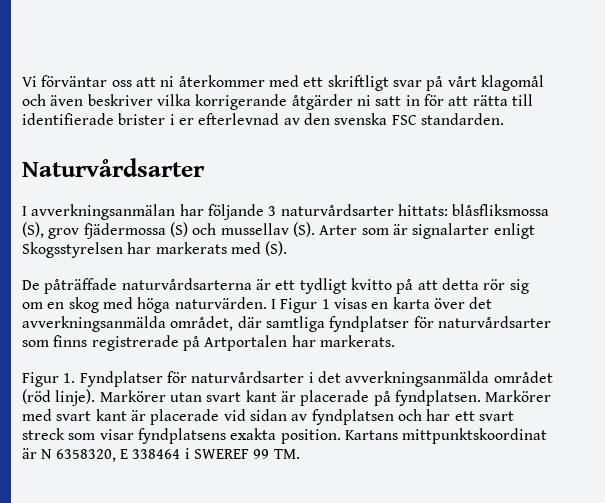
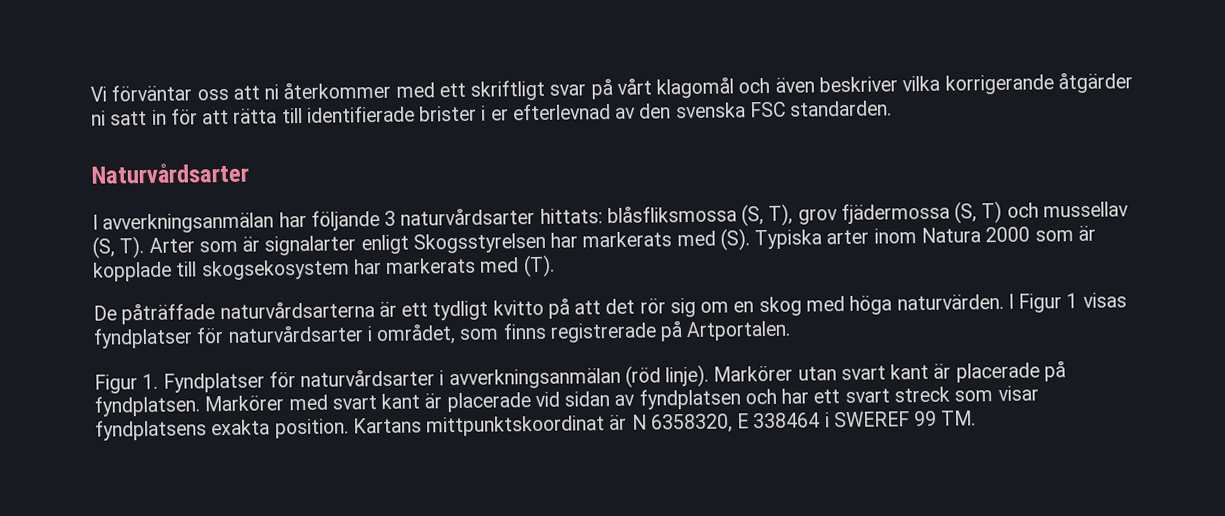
- I avverkningsanmälan har följande 3 naturvårdsarter hittats: blåsfliksmossa (S), grov fjädermossa (S) och mussellav (S). Arter som är signalarter enligt Skogsstyrelsen har markerats med (S).
+ I avverkningsanmälan har följande 3 naturvårdsarter hittats: blåsfliksmossa (S, T), grov fjädermossa (S, T) och mussellav (S, T). Arter som är signalarter enligt Skogsstyrelsen har markerats med (S). Typiska arter inom Natura 2000 som är kopplade till skogsekosystem har markerats med (T).
- De påträffade naturvårdsarterna är ett tydligt kvitto på att detta rör sig om en skog med höga naturvärden.
+ De påträffade naturvårdsarterna är ett tydligt kvitto på att det rör sig om en skog med höga naturvärden.
- I Figur 1 visas en karta över det avverkningsanmälda området, där samtliga fyndplatser för naturvårdsarter som finns registrerade på Artportalen har markerats.
+ I Figur 1 visas fyndplatser för naturvårdsarter i området, som finns registrerade på Artportalen.
- Figur 1. Fyndplatser för naturvårdsarter i det avverkningsanmälda området (röd linje).
+ Figur 1. Fyndplatser för naturvårdsarter i avverkningsanmälan (röd linje).

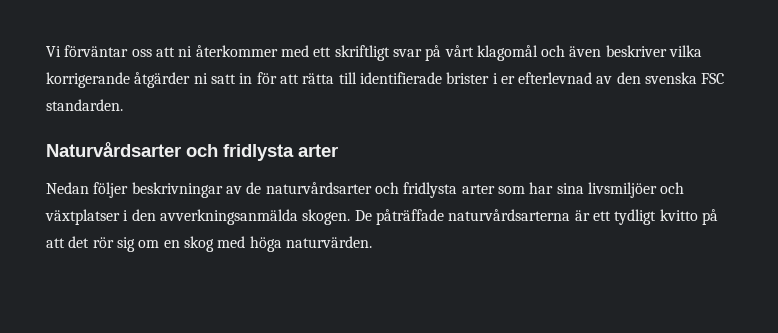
- Naturvårdsarter
- I avverkningsanmälan har följande 3 naturvårdsarter hittats: blåsfliksmossa (S, T), grov fjädermossa (S, T) och mussellav (S, T). Arter som är signalarter enligt Skogsstyrelsen har markerats med (S). Typiska arter inom Natura 2000 som är kopplade till skogsekosystem har markerats med (T).
- De påträffade naturvårdsarterna är ett tydligt kvitto på att det rör sig om en skog med höga naturvärden. I Figur 1 visas fyndplatser för naturvårdsarter i området, som finns registrerade på Artportalen.
- Figur 1. Fyndplatser för naturvårdsarter i avverkningsanmälan (röd linje). Markörer utan svart kant är placerade på fyndplatsen. Markörer med svart kant är placerade vid sidan av fyndplatsen och har ett svart streck som visar fyndplatsens exakta position. Kartans mittpunktskoordinat är N 6358320, E 338464 i SWEREF 99 TM.
+ Naturvårdsarter och fridlysta arter
+ Nedan följer beskrivningar av de naturvårdsarter och fridlysta arter som har sina livsmiljöer och växtplatser i den avverkningsanmälda skogen. De påträffade naturvårdsarterna är ett tydligt kvitto på att det rör sig om en skog med höga naturvärden.

